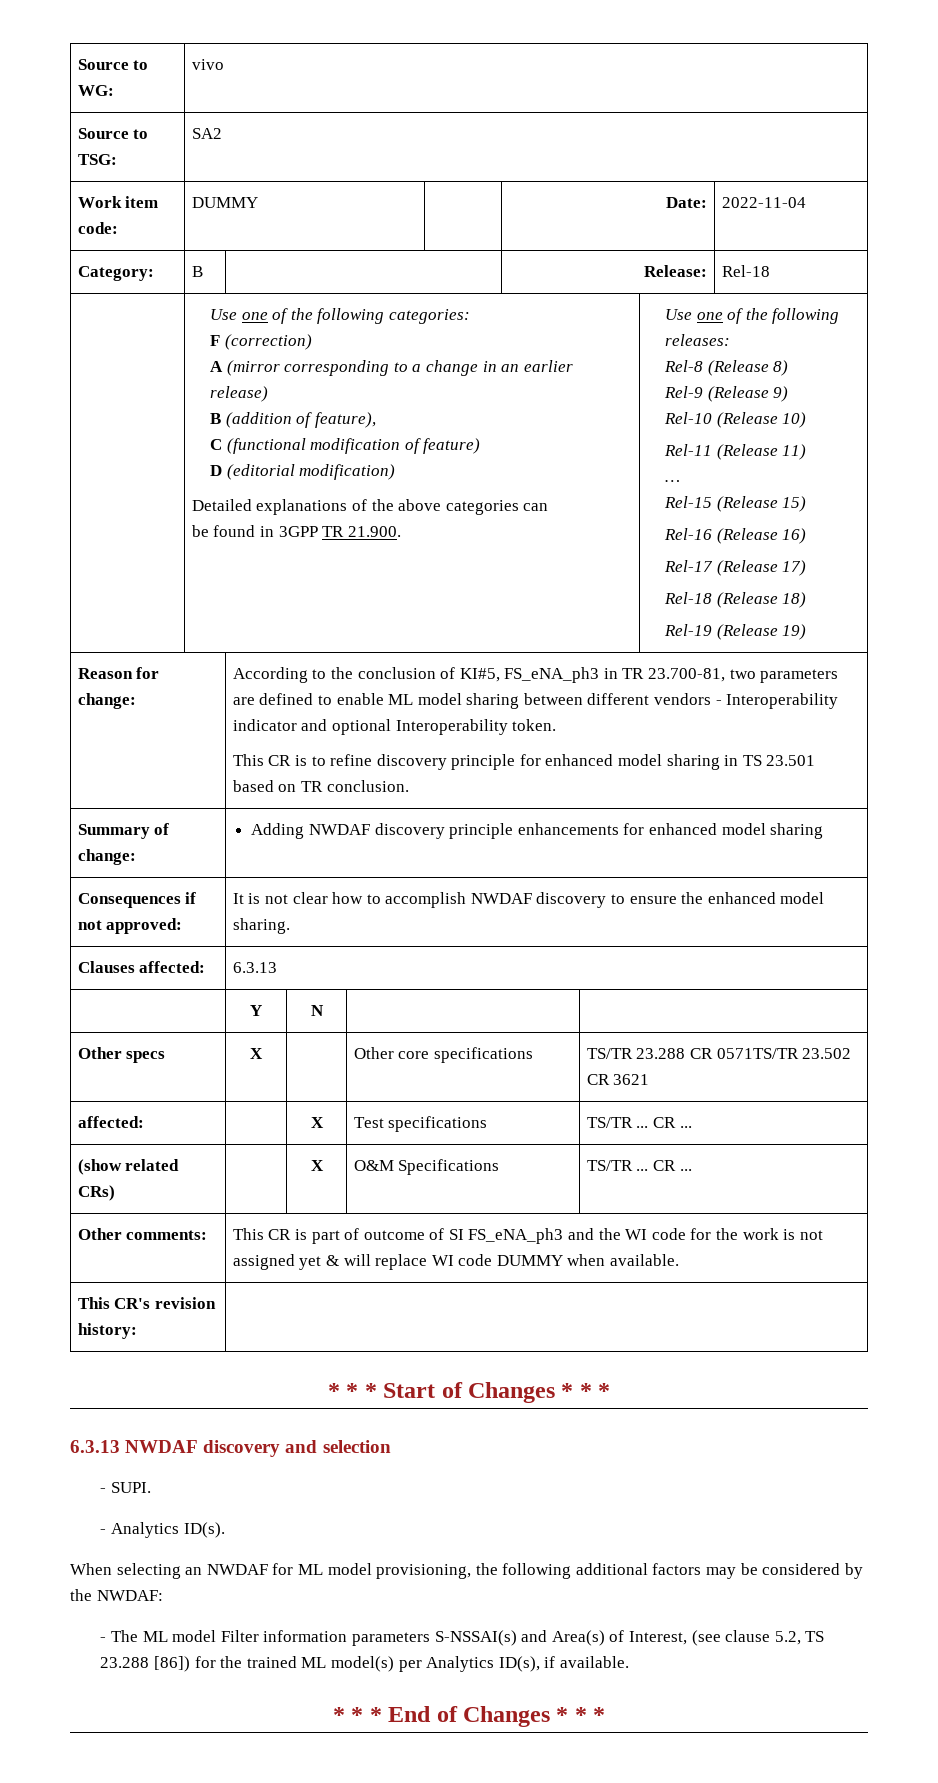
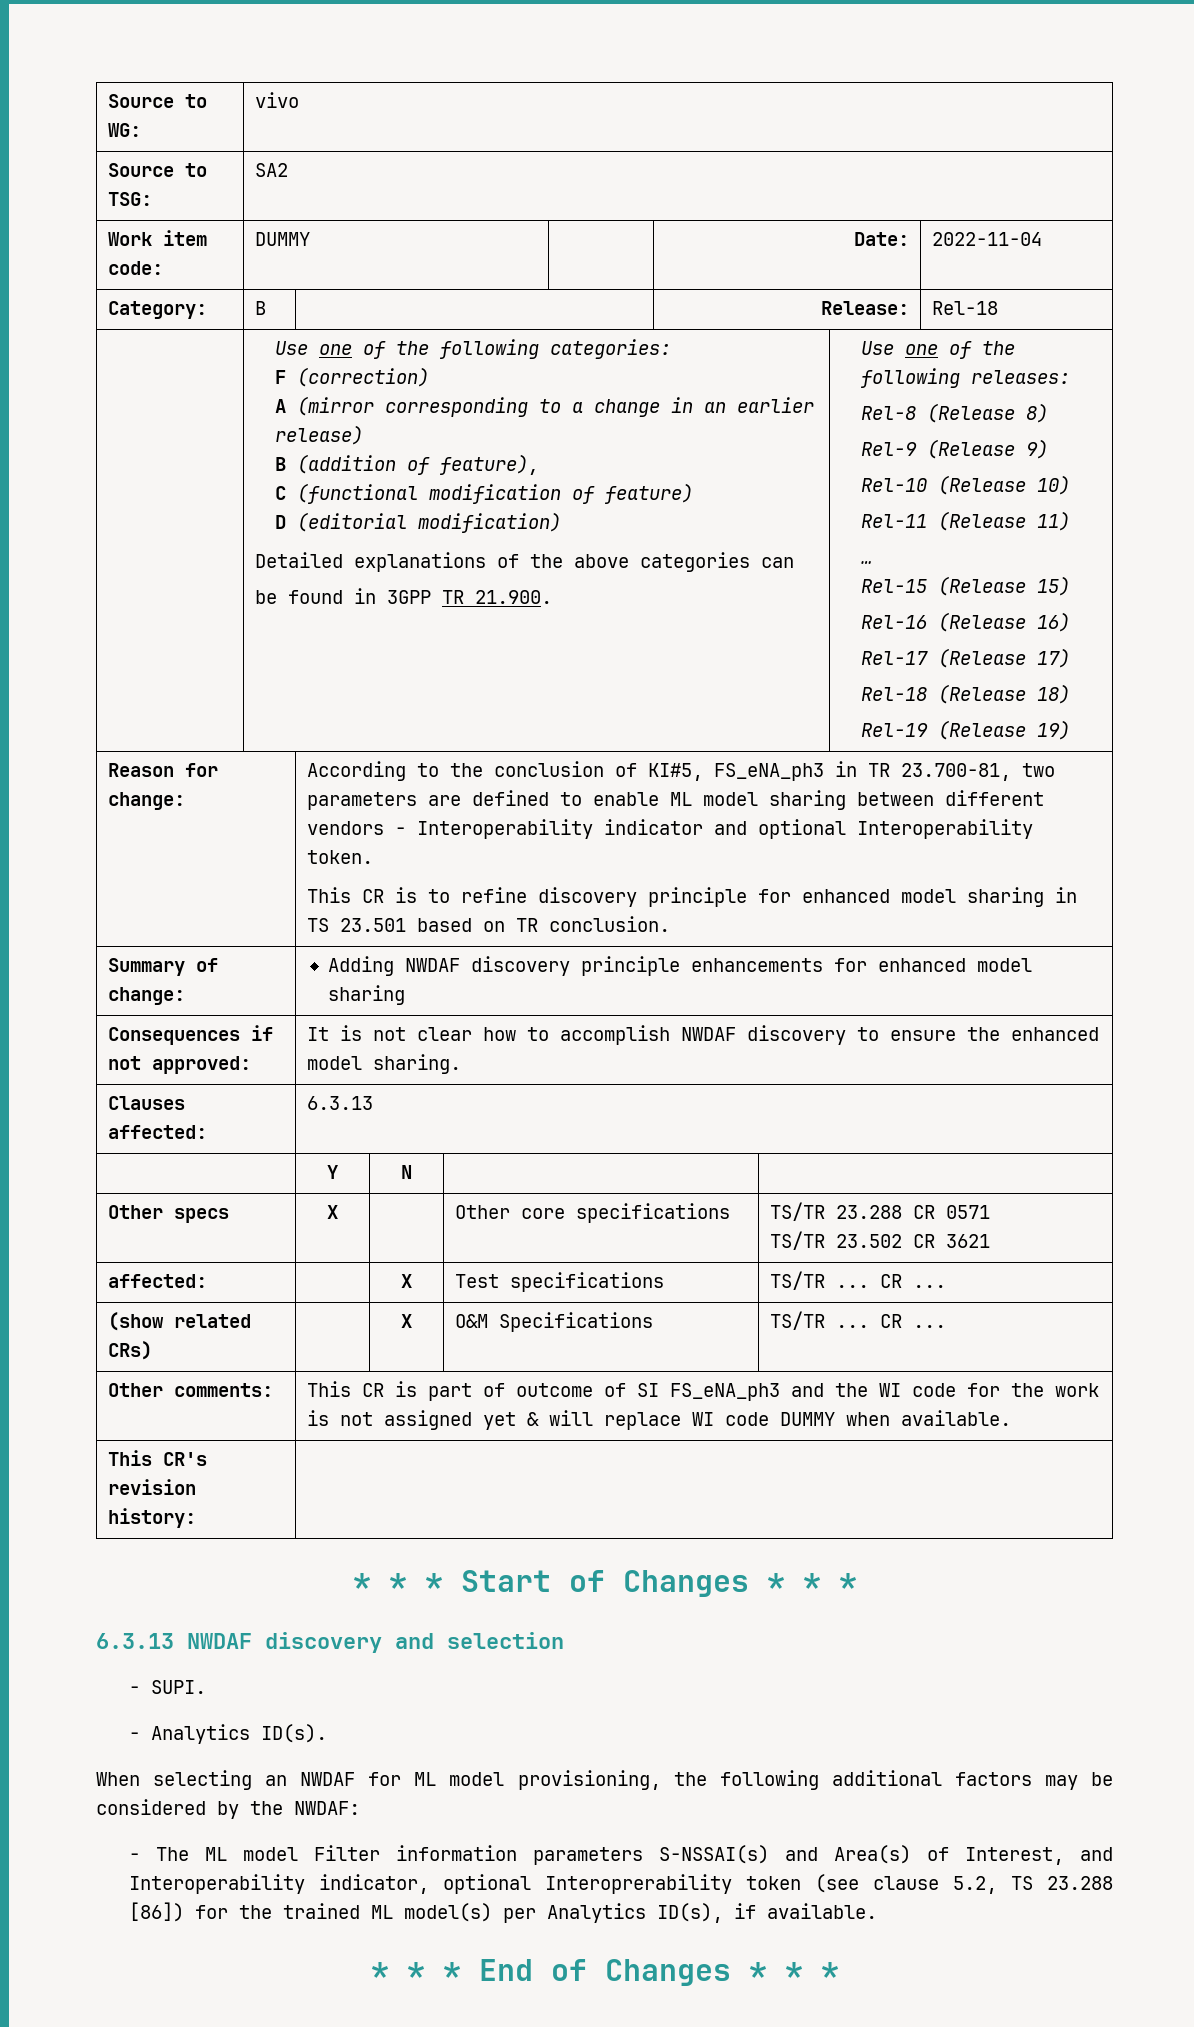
- Other specs | X | | Other core specifications | TS/TR 23.288 CR 0571TS/TR 23.502 CR 3621
+ Other specs | X | | Other core specifications | TS/TR 23.288 CR 0571
+ TS/TR 23.502 CR 3621
- - The ML model Filter information parameters S-NSSAI(s) and Area(s) of Interest, (see clause 5.2, TS 23.288 [86]) for the trained ML model(s) per Analytics ID(s), if available.
+ - The ML model Filter information parameters S-NSSAI(s) and Area(s) of Interest, and Interoperability indicator, optional Interoprerability token (see clause 5.2, TS 23.288 [86]) for the trained ML model(s) per Analytics ID(s), if available.

